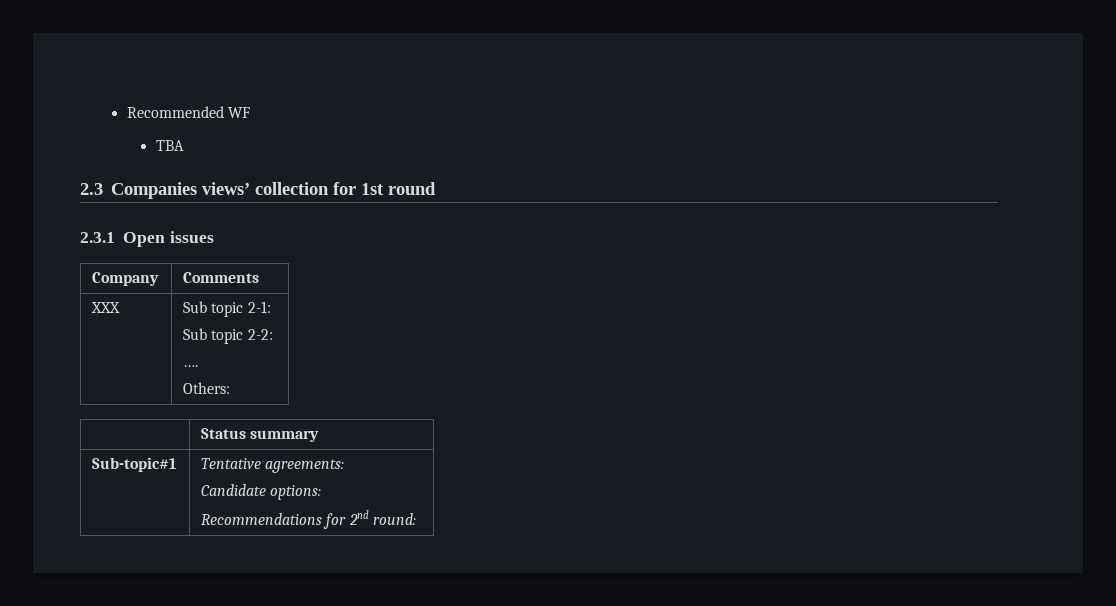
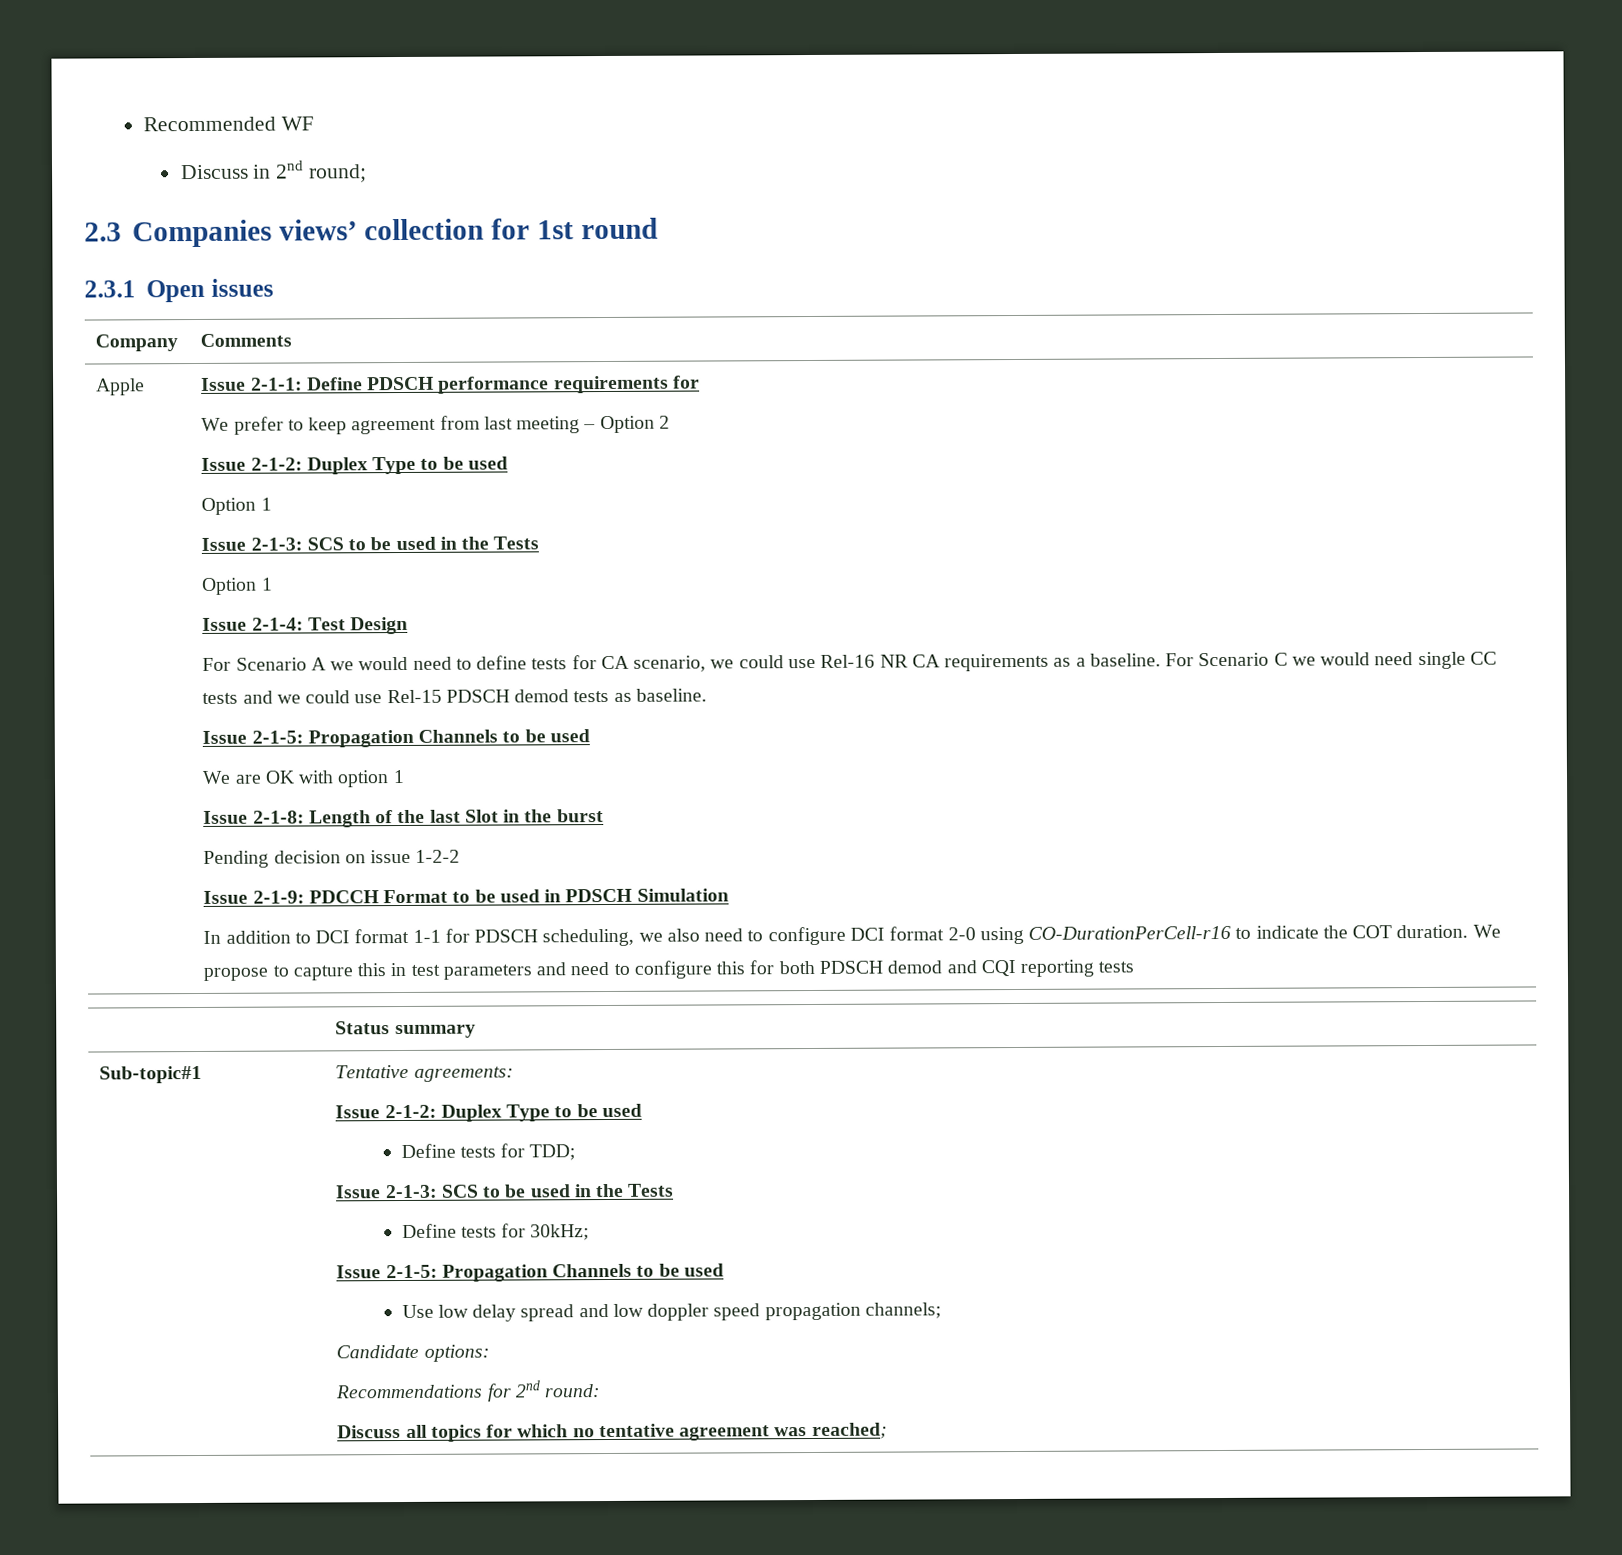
- TBA
+ Discuss in 2nd round;
- XXX | Sub topic 2-1:
- Sub topic 2-2:
- ….
- Others:
+ Apple | Issue 2-1-1: Define PDSCH performance requirements for
+ We prefer to keep agreement from last meeting – Option 2
+ Issue 2-1-2: Duplex Type to be used
+ Option 1
+ Issue 2-1-3: SCS to be used in the Tests
+ Option 1
+ Issue 2-1-4: Test Design
+ For Scenario A we would need to define tests for CA scenario, we could use Rel-16 NR CA requirements as a baseline. For Scenario C we would need single CC tests and we could use Rel-15 PDSCH demod tests as baseline.
+ Issue 2-1-5: Propagation Channels to be used
+ We are OK with option 1
+ Issue 2-1-8: Length of the last Slot in the burst
+ Pending decision on issue 1-2-2
+ Issue 2-1-9: PDCCH Format to be used in PDSCH Simulation
+ In addition to DCI format 1-1 for PDSCH scheduling, we also need to configure DCI format 2-0 using CO-DurationPerCell-r16 to indicate the COT duration. We propose to capture this in test parameters and need to configure this for both PDSCH demod and CQI reporting tests
  Tentative agreements:
+ Issue 2-1-2: Duplex Type to be used
+ Define tests for TDD;
+ Issue 2-1-3: SCS to be used in the Tests
+ Define tests for 30kHz;
+ Issue 2-1-5: Propagation Channels to be used
+ Use low delay spread and low doppler speed propagation channels;
+ Discuss all topics for which no tentative agreement was reached;

